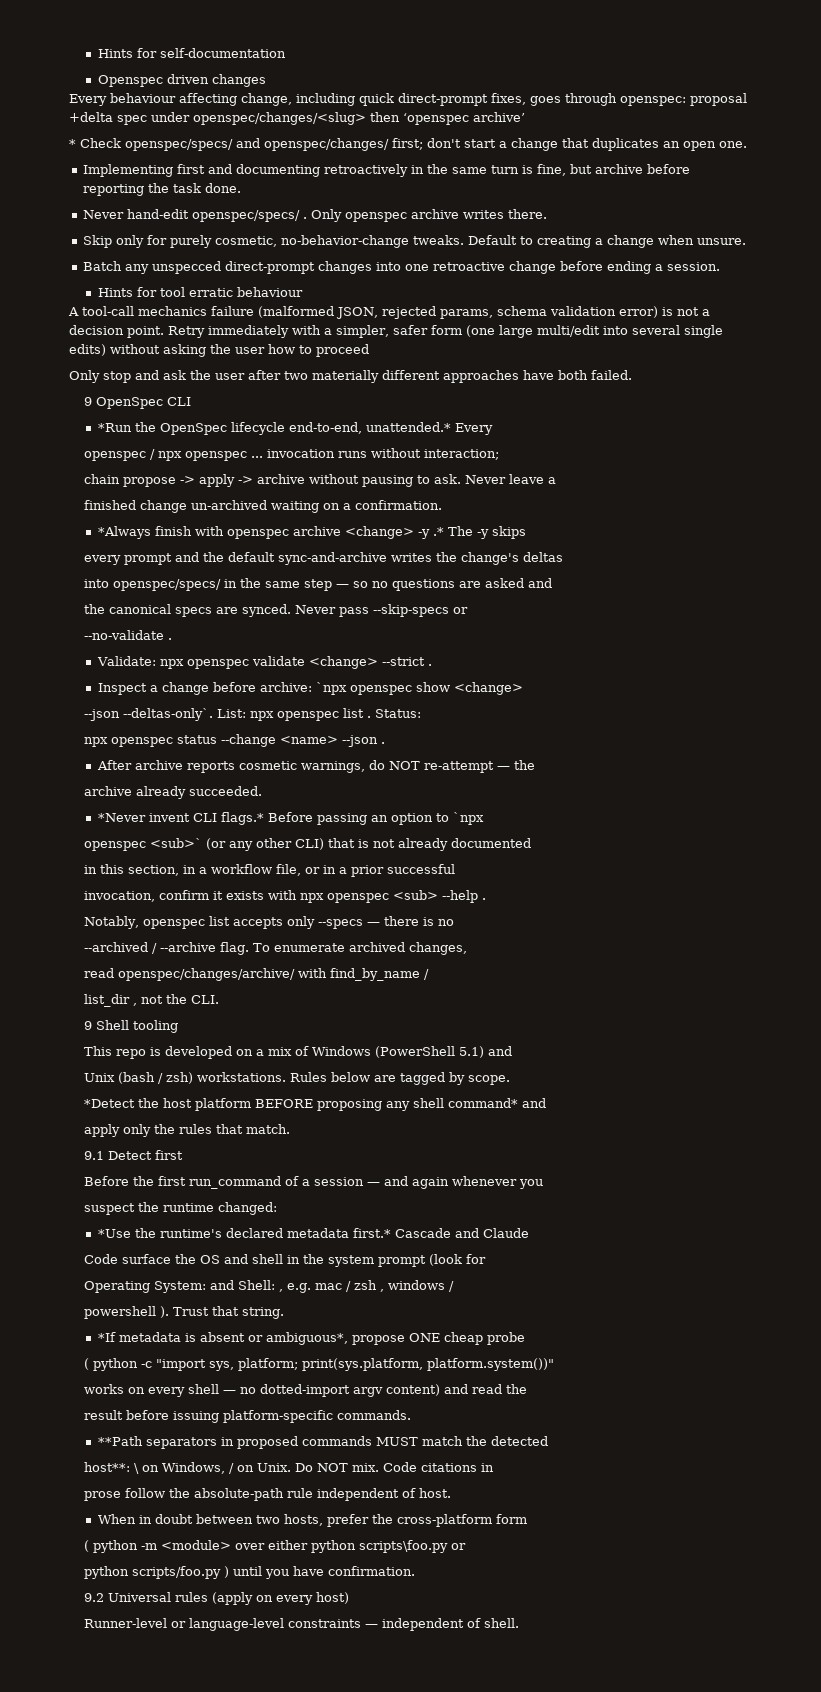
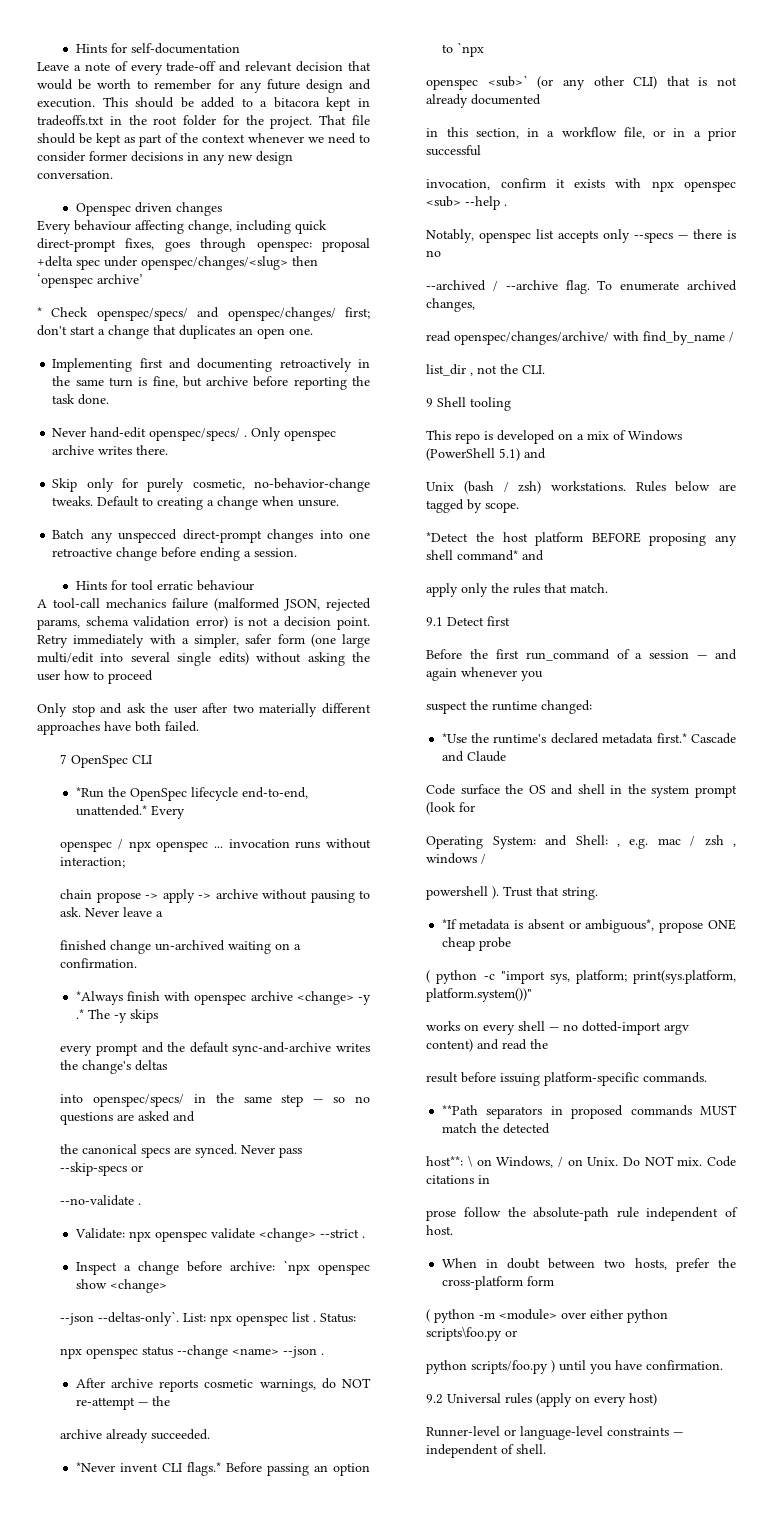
+ Leave a note of every trade-off and relevant decision that would be worth to remember for any future design and execution. This should be added to a bitacora kept in tradeoffs.txt in the root folder for the project. That file should be kept as part of the context whenever we need to consider former decisions in any new design conversation.
- 9 OpenSpec CLI
+ 7 OpenSpec CLI

